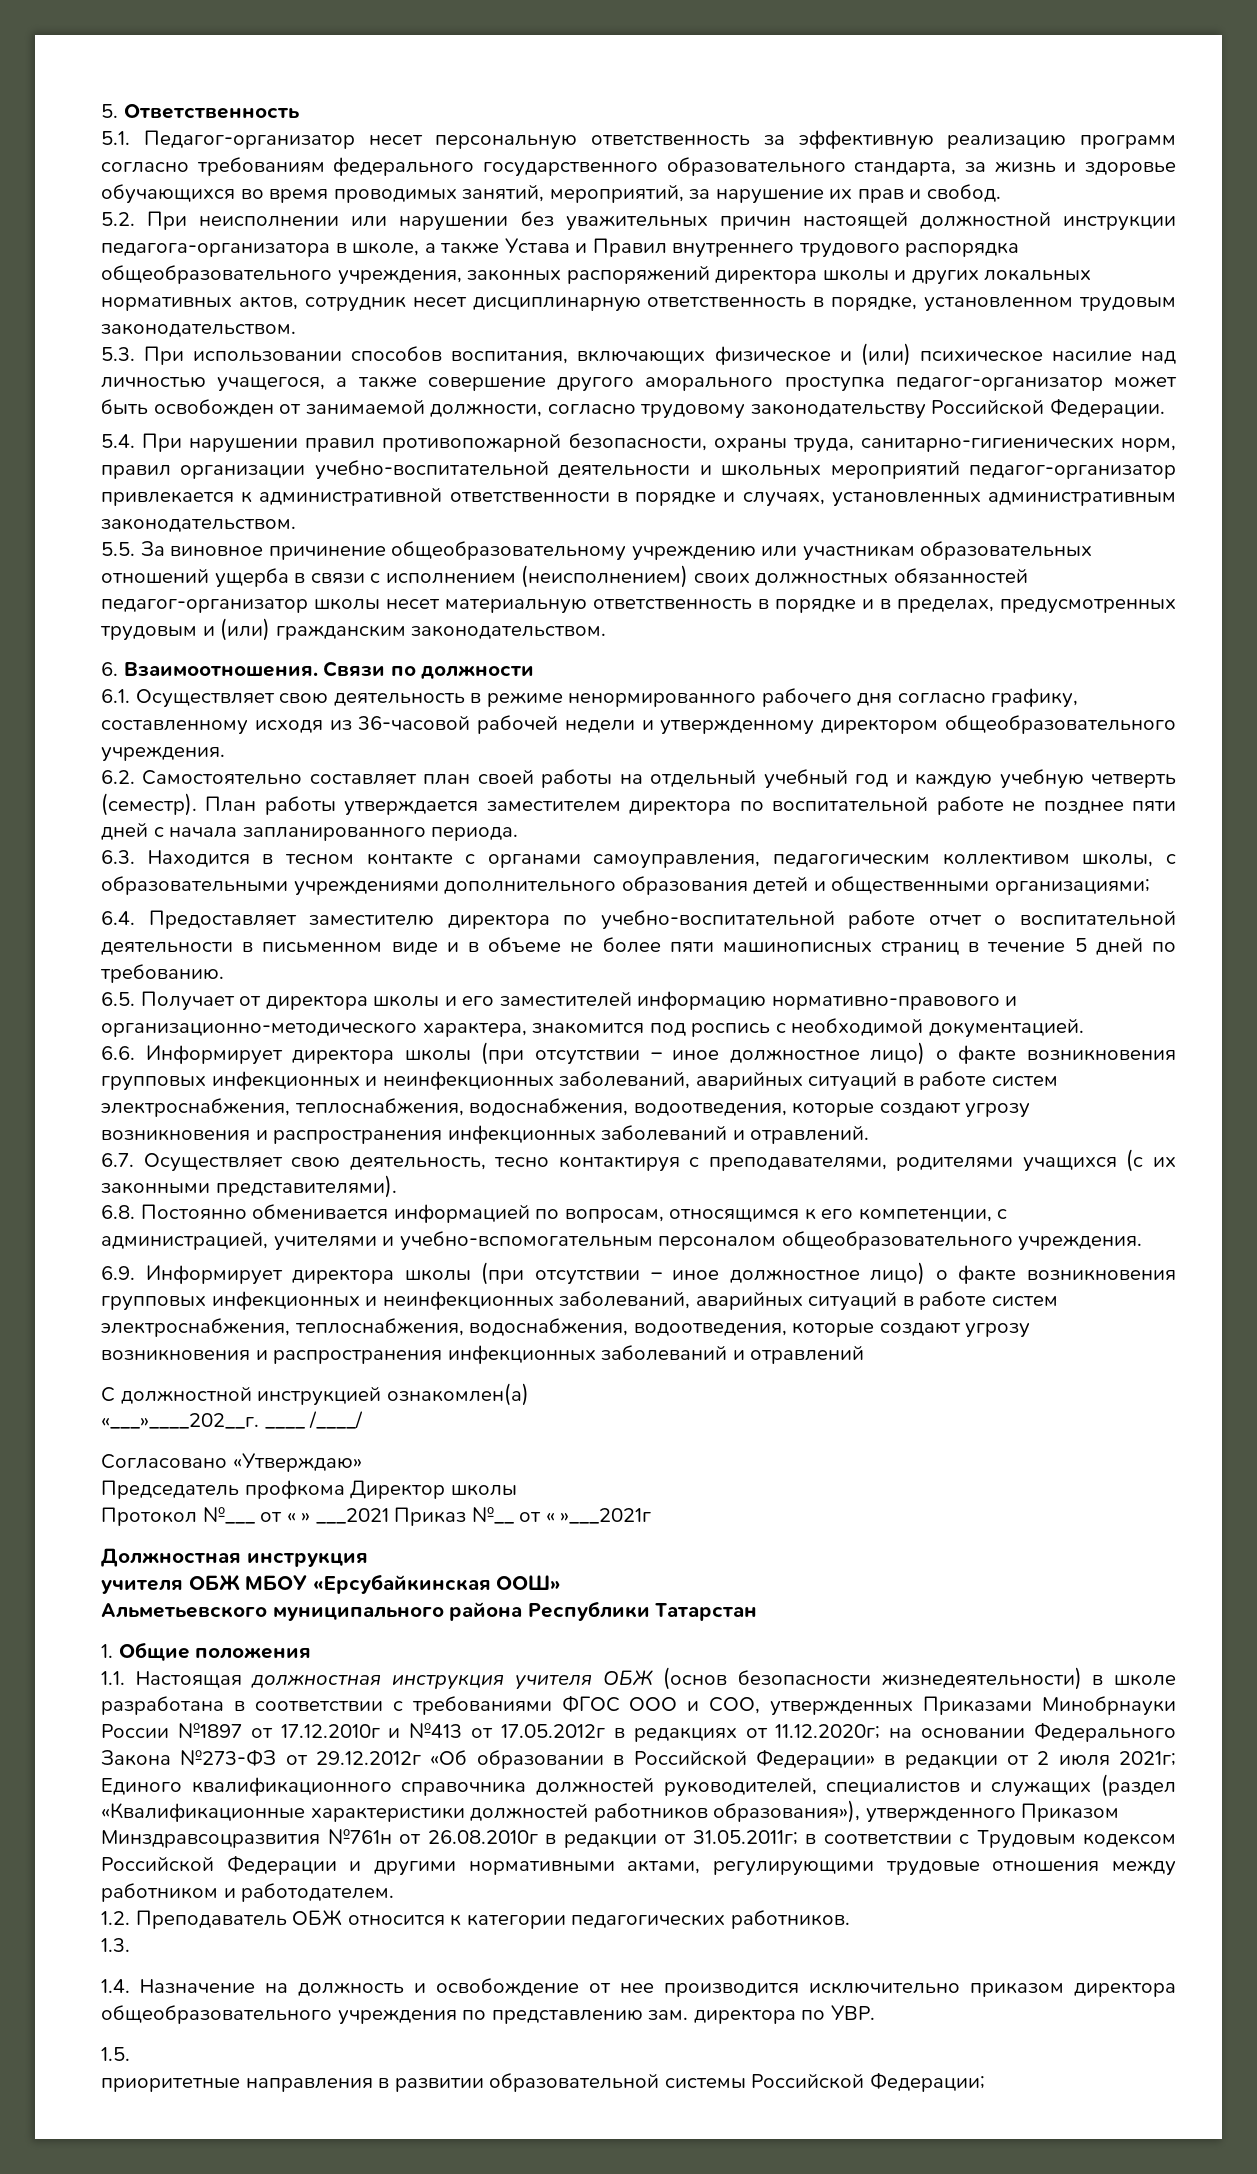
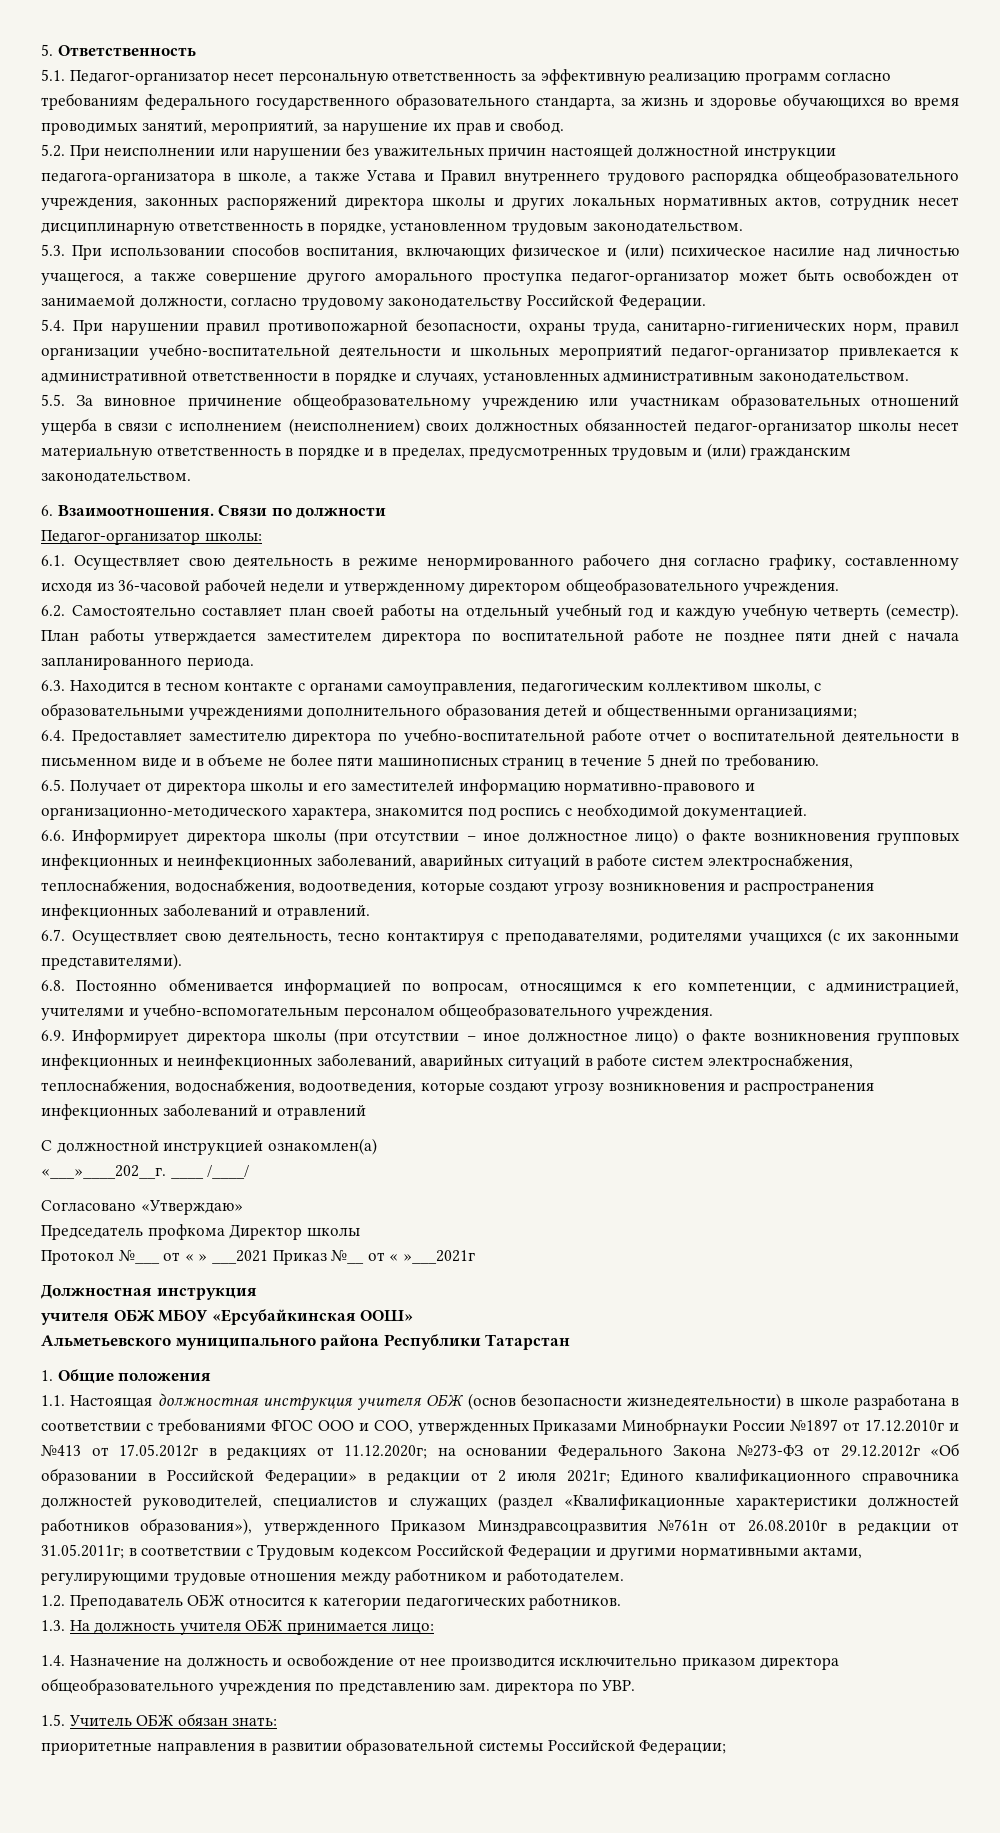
+ Педагог-организатор школы:
- 1.3.
+ 1.3. На должность учителя ОБЖ принимается лицо:
- 1.5.
+ 1.5. Учитель ОБЖ обязан знать:

